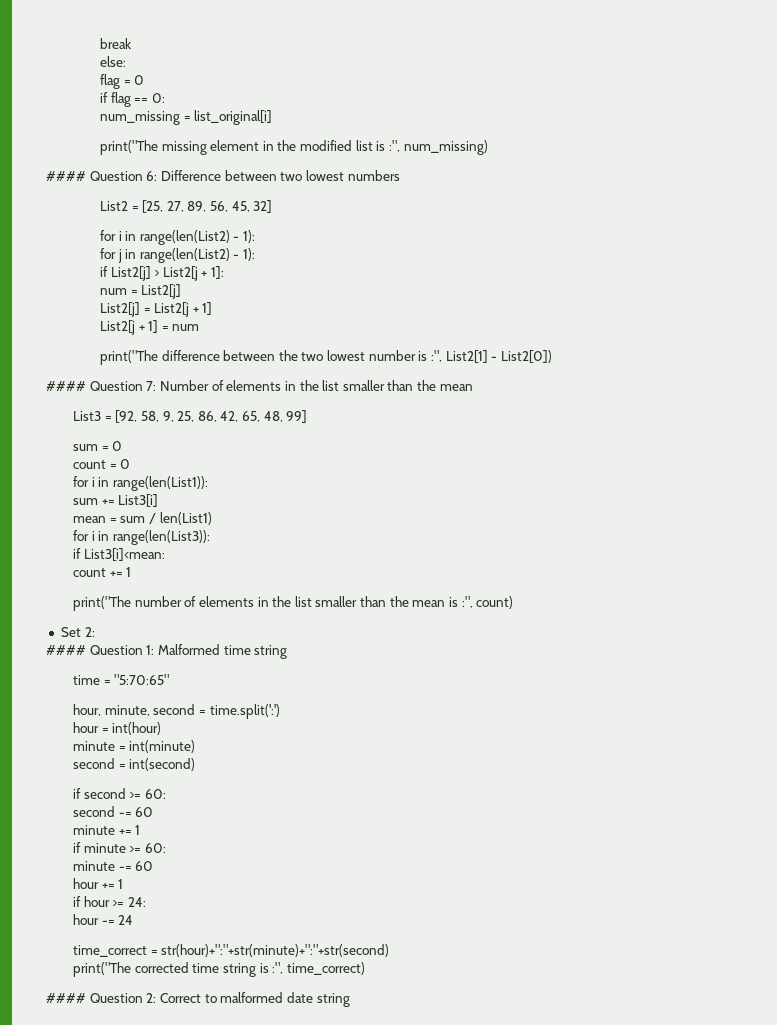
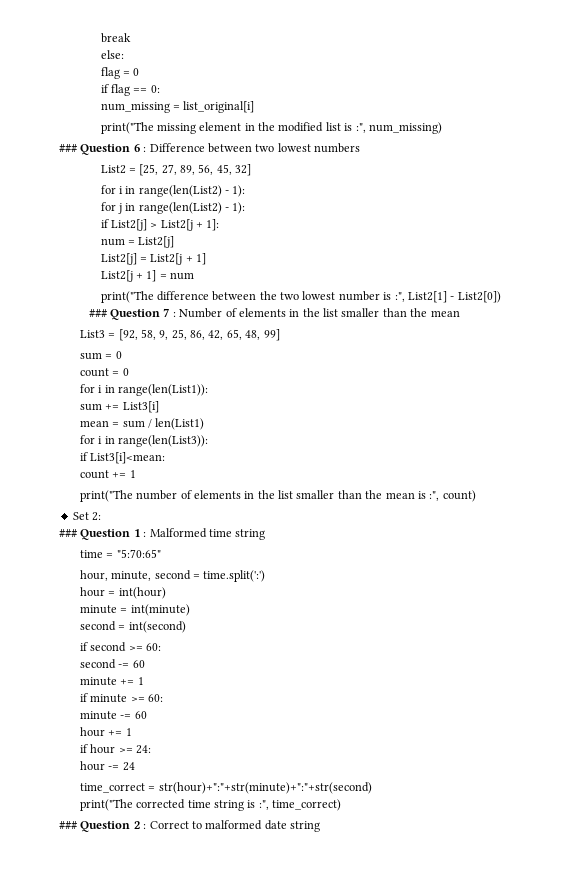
- #### Question 6: Difference between two lowest numbers
+ ### Question 6 : Difference between two lowest numbers
- #### Question 7: Number of elements in the list smaller than the mean
+ ### Question 7 : Number of elements in the list smaller than the mean
- #### Question 1: Malformed time string
+ ### Question 1 : Malformed time string
- #### Question 2: Correct to malformed date string
+ ### Question 2 : Correct to malformed date string

